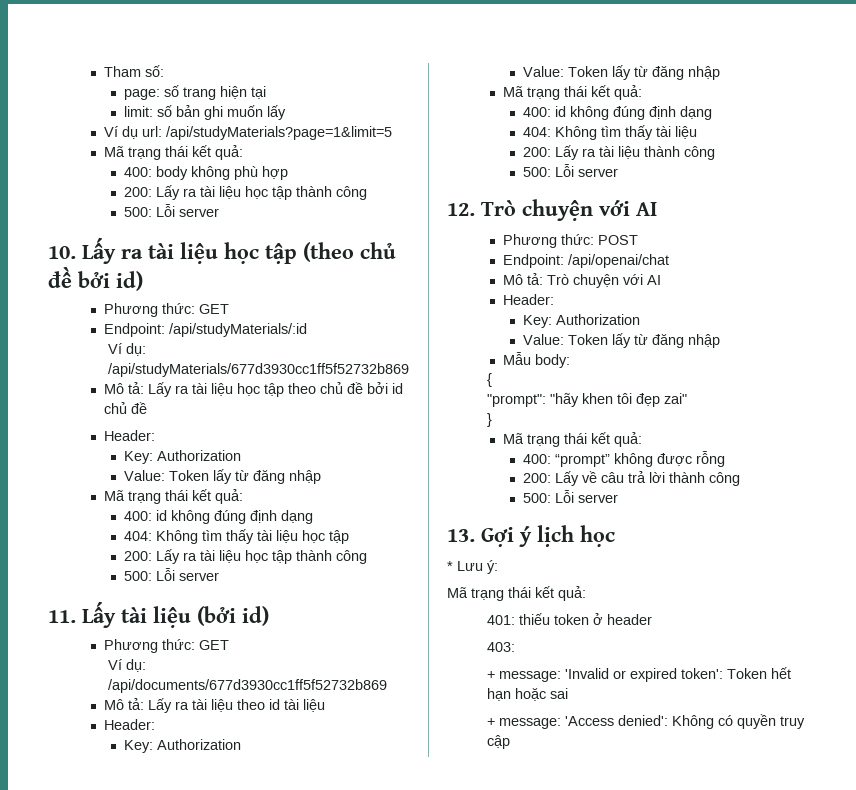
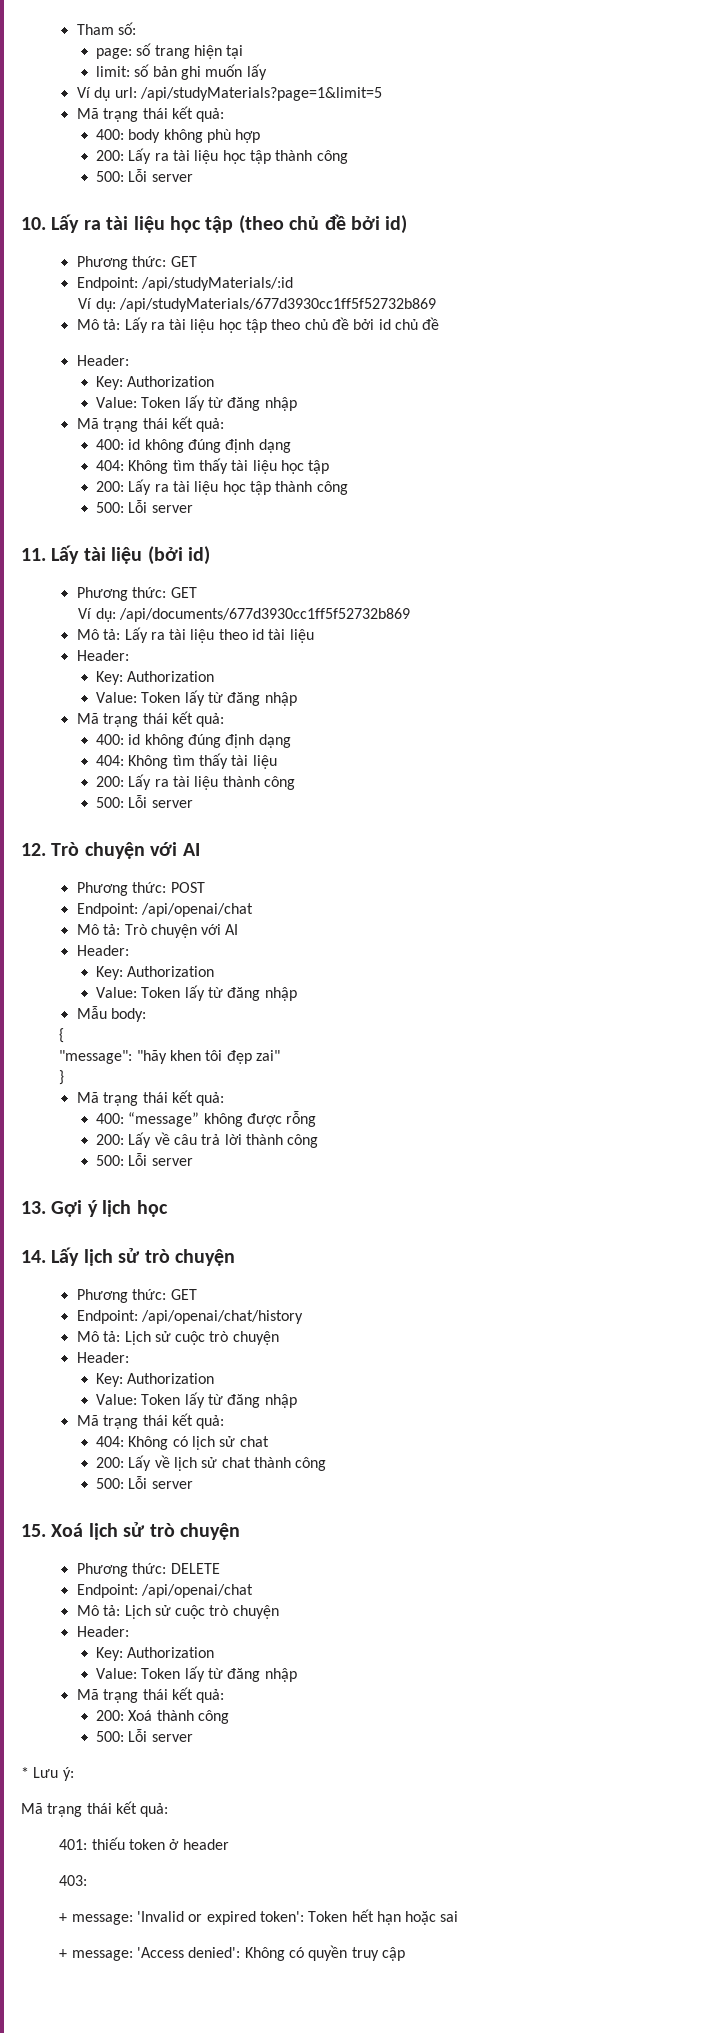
- "prompt": "hãy khen tôi đẹp zai"
+ "message": "hãy khen tôi đẹp zai"
- 400: “prompt” không được rỗng
+ 400: “message” không được rỗng
+ 14. Lấy lịch sử trò chuyện
+ Phương thức: GET
+ Endpoint: /api/openai/chat/history
+ Mô tả: Lịch sử cuộc trò chuyện
+ Header:
+ Key: Authorization
+ Value: Token lấy từ đăng nhập
+ Mã trạng thái kết quả:
+ 404: Không có lịch sử chat
+ 200: Lấy về lịch sử chat thành công
+ 500: Lỗi server
+ 15. Xoá lịch sử trò chuyện
+ Phương thức: DELETE
+ Endpoint: /api/openai/chat
+ Mô tả: Lịch sử cuộc trò chuyện
+ Header:
+ Key: Authorization
+ Value: Token lấy từ đăng nhập
+ Mã trạng thái kết quả:
+ 200: Xoá thành công
+ 500: Lỗi server

